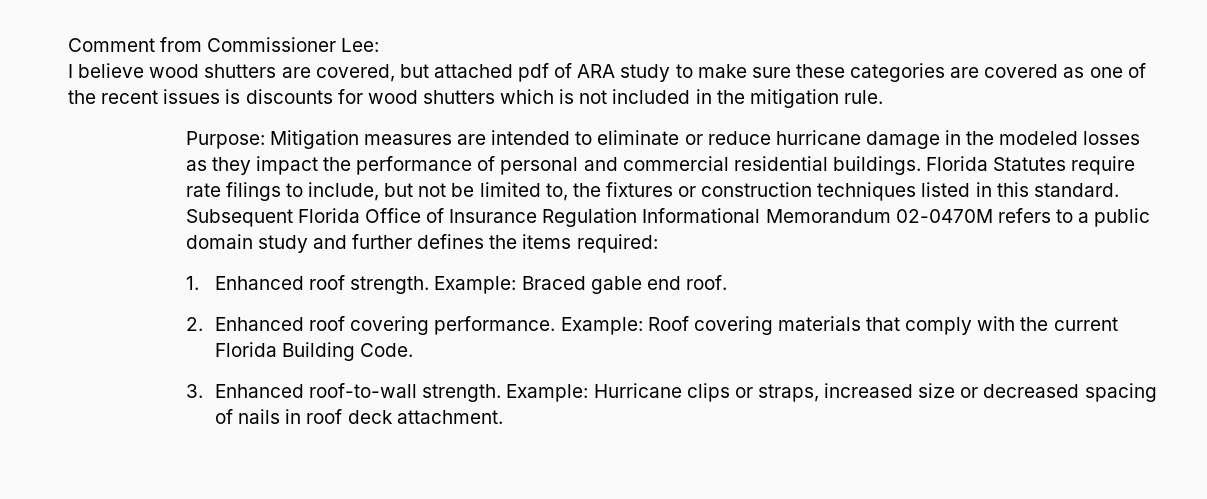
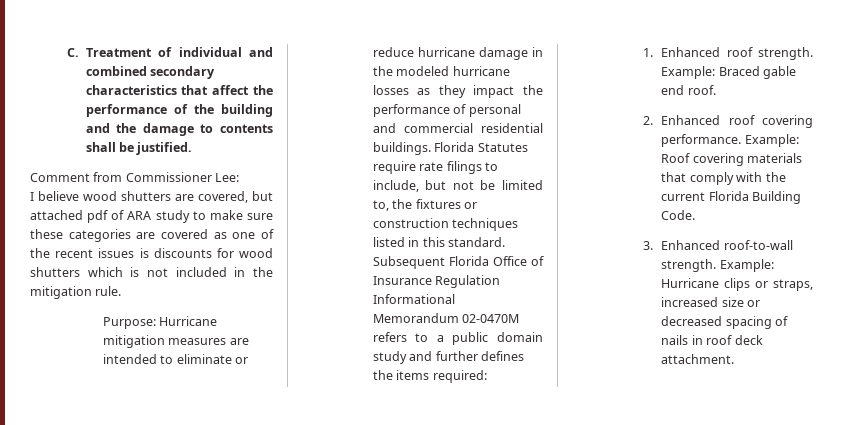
+ C. Treatment of individual and combined secondary characteristics that affect the performance of the building and the damage to contents shall be justified.
- Purpose: Mitigation measures are intended to eliminate or reduce hurricane damage in the modeled losses as they impact the performance of personal and commercial residential buildings.
+ Purpose: Hurricane mitigation measures are intended to eliminate or reduce hurricane damage in the modeled hurricane losses as they impact the performance of personal and commercial residential buildings.

